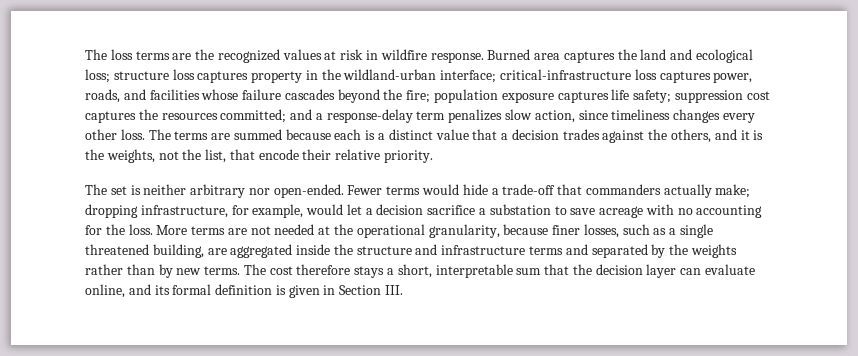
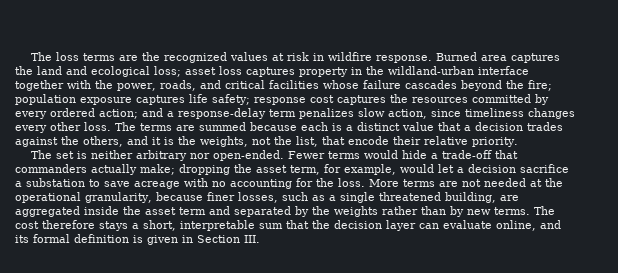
- Burned area captures the land and ecological loss; structure loss captures property in the wildland-urban interface; critical-infrastructure loss captures power, roads, and facilities whose failure cascades beyond the fire; population exposure captures life safety; suppression cost captures the resources committed; and a response-delay term penalizes slow action, since timeliness changes every other loss.
+ Burned area captures the land and ecological loss; asset loss captures property in the wildland-urban interface together with the power, roads, and critical facilities whose failure cascades beyond the fire; population exposure captures life safety; response cost captures the resources committed by every ordered action; and a response-delay term penalizes slow action, since timeliness changes every other loss.
- Fewer terms would hide a trade-off that commanders actually make; dropping infrastructure, for example, would let a decision sacrifice a substation to save acreage with no accounting for the loss.
+ Fewer terms would hide a trade-off that commanders actually make; dropping the asset term, for example, would let a decision sacrifice a substation to save acreage with no accounting for the loss.
- More terms are not needed at the operational granularity, because finer losses, such as a single threatened building, are aggregated inside the structure and infrastructure terms and separated by the weights rather than by new terms.
+ More terms are not needed at the operational granularity, because finer losses, such as a single threatened building, are aggregated inside the asset term and separated by the weights rather than by new terms.

